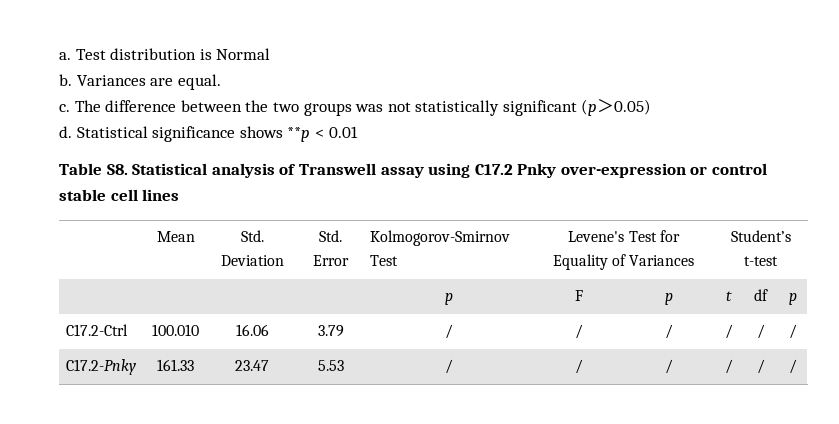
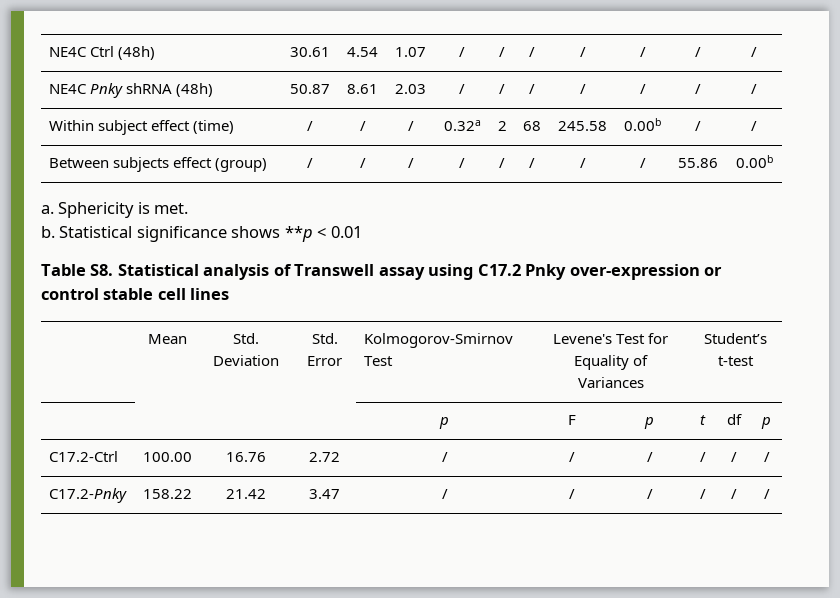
- a. Test distribution is Normal
- b. Variances are equal.
- c. The difference between the two groups was not statistically significant (p＞0.05)
- d.
+ NE4C Ctrl (48h) | 30.61 | 4.54 | 1.07 | / | / | / | / | / | / | /
+ NE4C Pnky shRNA (48h) | 50.87 | 8.61 | 2.03 | / | / | / | / | / | / | /
+ Within subject effect (time) | / | / | / | 0.32a | 2 | 68 | 245.58 | 0.00b | / | /
+ Between subjects effect (group) | / | / | / | / | / | / | / | / | 55.86 | 0.00b
+ a. Sphericity is met.
+ b.
- C17.2-Ctrl | 100.010 | 16.06 | 3.79 | / | / | / | / | / | /
+ C17.2-Ctrl | 100.00 | 16.76 | 2.72 | / | / | / | / | / | /
- C17.2-Pnky | 161.33 | 23.47 | 5.53 | / | / | / | / | / | /
+ C17.2-Pnky | 158.22 | 21.42 | 3.47 | / | / | / | / | / | /

